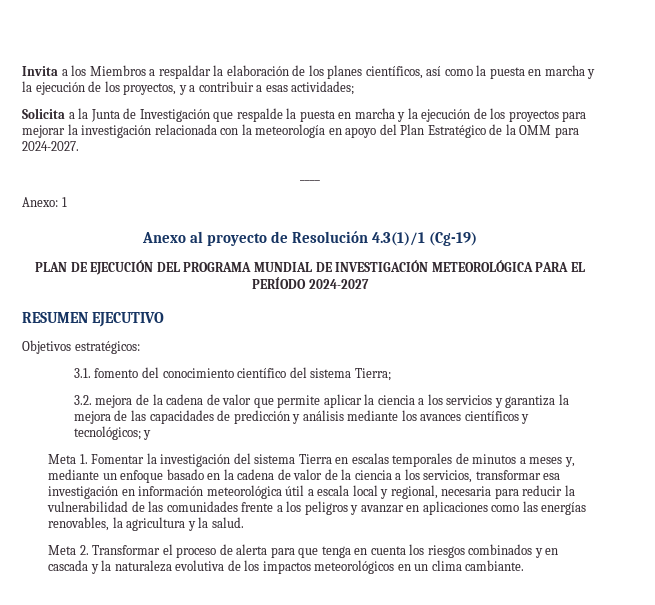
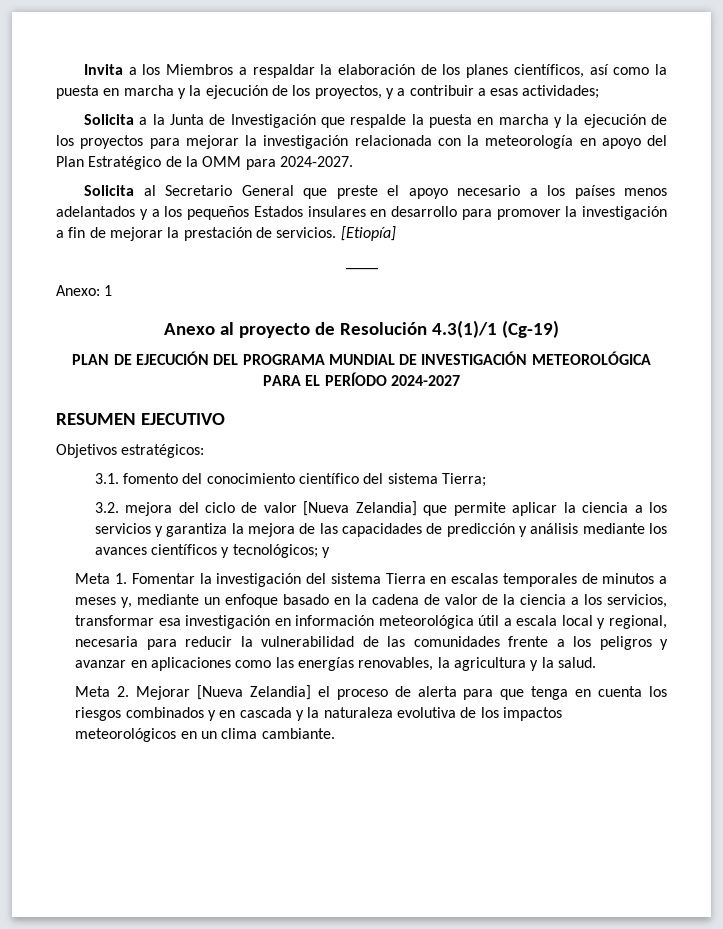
+ Solicita al Secretario General que preste el apoyo necesario a los países menos adelantados y a los pequeños Estados insulares en desarrollo para promover la investigación a fin de mejorar la prestación de servicios. [Etiopía]
- 3.2. mejora de la cadena de valor que permite aplicar la ciencia a los servicios y garantiza la mejora de las capacidades de predicción y análisis mediante los avances científicos y tecnológicos; y
+ 3.2. mejora del ciclo de valor [Nueva Zelandia] que permite aplicar la ciencia a los servicios y garantiza la mejora de las capacidades de predicción y análisis mediante los avances científicos y tecnológicos; y
- Meta 2. Transformar el proceso de alerta para que tenga en cuenta los riesgos combinados y en cascada y la naturaleza evolutiva de los impactos meteorológicos en un clima cambiante.
+ Meta 2. Mejorar [Nueva Zelandia] el proceso de alerta para que tenga en cuenta los riesgos combinados y en cascada y la naturaleza evolutiva de los impactos meteorológicos en un clima cambiante.

